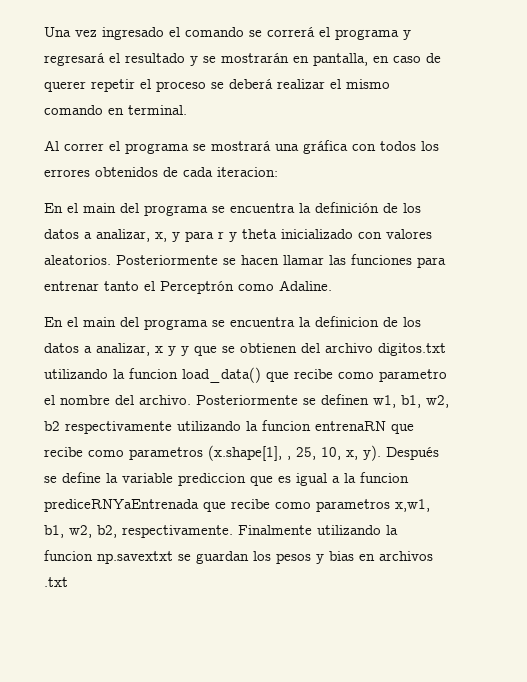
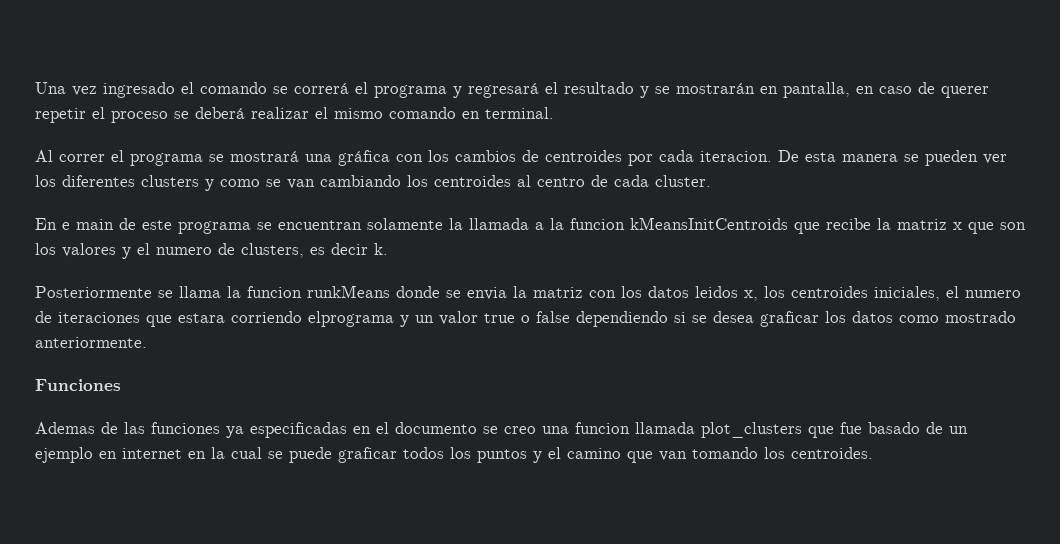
- Al correr el programa se mostrará una gráfica con todos los errores obtenidos de cada iteracion:
- En el main del programa se encuentra la definición de los datos a analizar, x, y para r y theta inicializado con valores aleatorios. Posteriormente se hacen llamar las funciones para entrenar tanto el Perceptrón como Adaline.
- En el main del programa se encuentra la definicion de los datos a analizar, x y y que se obtienen del archivo digitos.txt utilizando la funcion load_data() que recibe como parametro el nombre del archivo. Posteriormente se definen w1, b1, w2, b2 respectivamente utilizando la funcion entrenaRN que recibe como parametros (x.shape[1], , 25, 10, x, y). Después se define la variable prediccion que es igual a la funcion prediceRNYaEntrenada que recibe como parametros x,w1, b1, w2, b2, respectivamente. Finalmente utilizando la funcion np.savextxt se guardan los pesos y bias en archivos .txt
+ Al correr el programa se mostrará una gráfica con los cambios de centroides por cada iteracion. De esta manera se pueden ver los diferentes clusters y como se van cambiando los centroides al centro de cada cluster.
+ En e main de este programa se encuentran solamente la llamada a la funcion kMeansInitCentroids que recibe la matriz x que son los valores y el numero de clusters, es decir k.
+ Posteriormente se llama la funcion runkMeans donde se envia la matriz con los datos leidos x, los centroides iniciales, el numero de iteraciones que estara corriendo elprograma y un valor true o false dependiendo si se desea graficar los datos como mostrado anteriormente.
+ Funciones
+ Ademas de las funciones ya especificadas en el documento se creo una funcion llamada plot_clusters que fue basado de un ejemplo en internet en la cual se puede graficar todos los puntos y el camino que van tomando los centroides.

